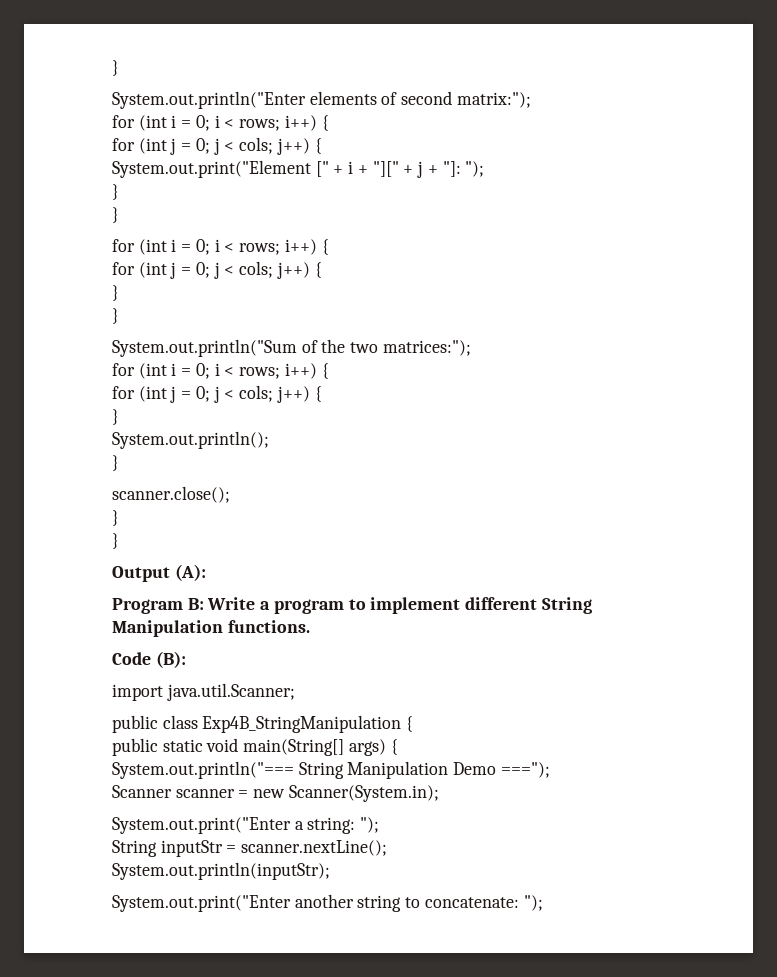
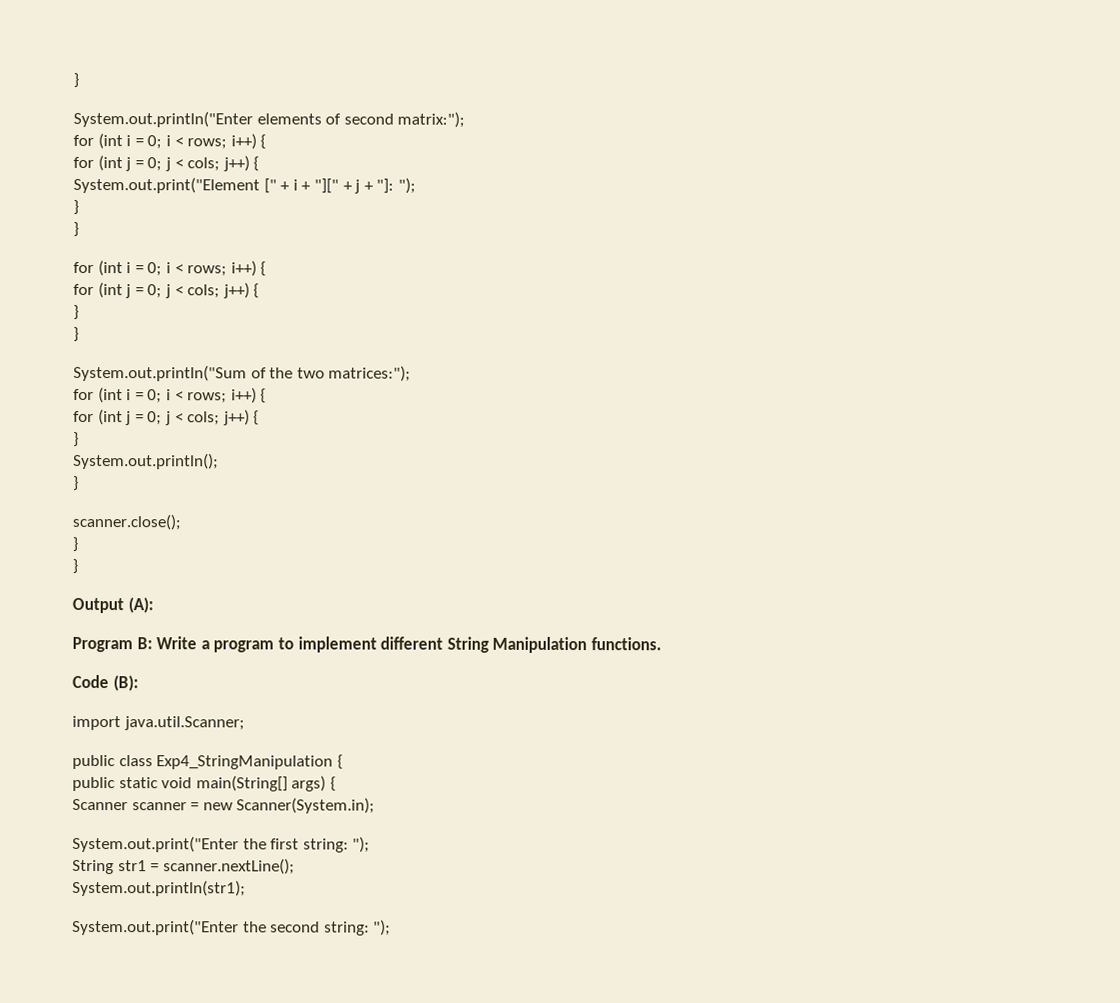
- public class Exp4B_StringManipulation {
+ public class Exp4_StringManipulation {
- System.out.println("=== String Manipulation Demo ===");
- System.out.print("Enter a string: ");
+ System.out.print("Enter the first string: ");
- String inputStr = scanner.nextLine();
+ String str1 = scanner.nextLine();
- System.out.println(inputStr);
- System.out.print("Enter another string to concatenate: ");
+ System.out.println(str1);
+ System.out.print("Enter the second string: ");

